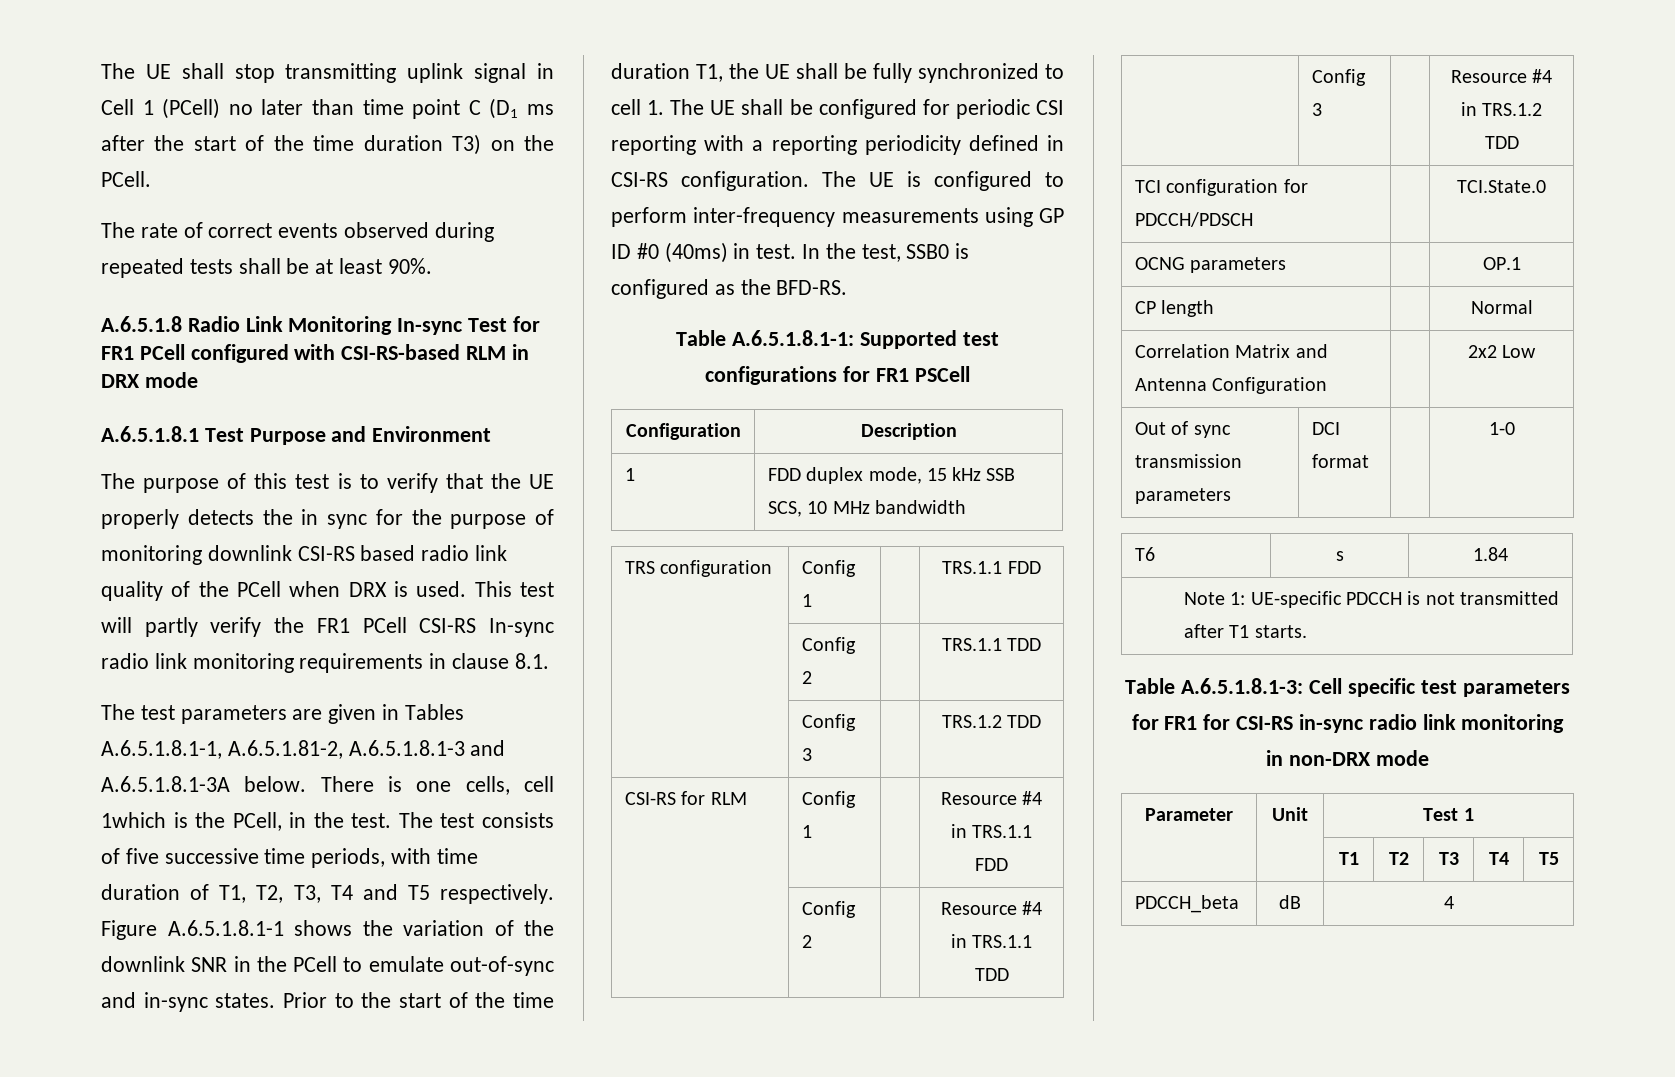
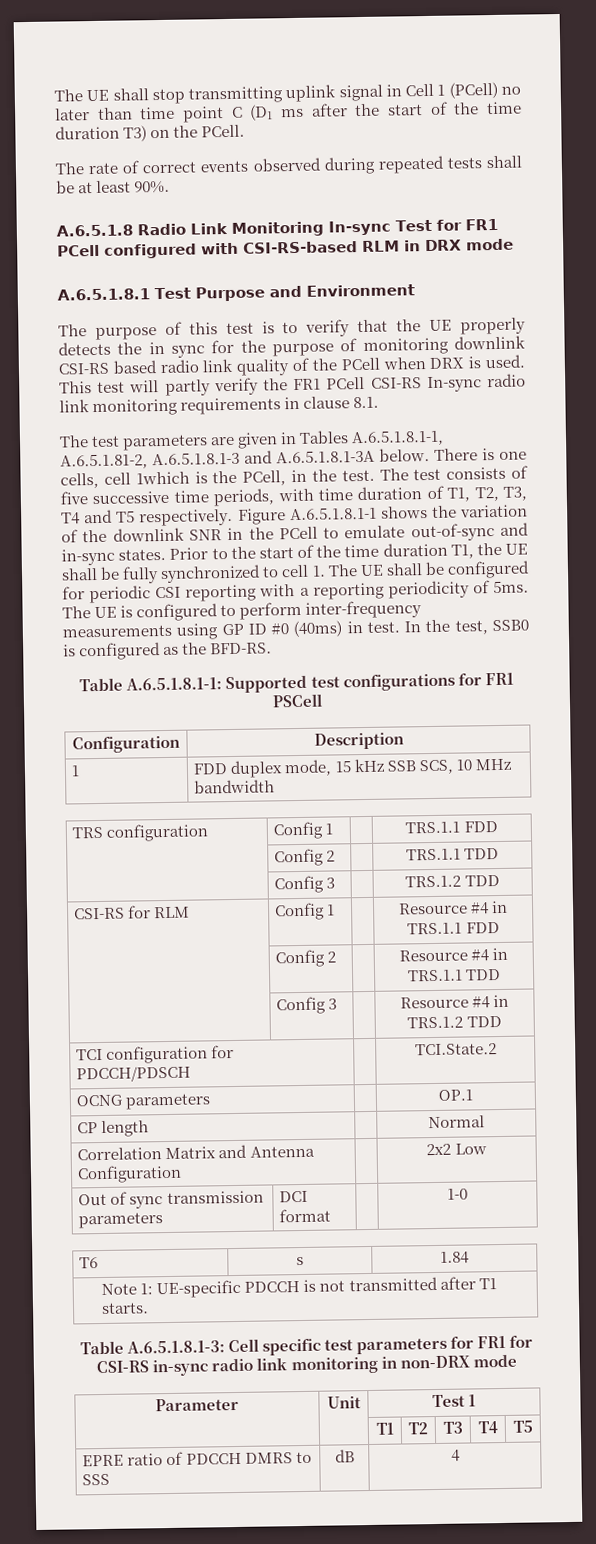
- Prior to the start of the time duration T1, the UE shall be fully synchronized to cell 1. The UE shall be configured for periodic CSI reporting with a reporting periodicity defined in CSI-RS configuration.
+ Prior to the start of the time duration T1, the UE shall be fully synchronized to cell 1. The UE shall be configured for periodic CSI reporting with a reporting periodicity of 5ms.
- TCI configuration for PDCCH/PDSCH | | TCI.State.0
+ TCI configuration for PDCCH/PDSCH | | TCI.State.2
- PDCCH_beta | dB | 4
+ EPRE ratio of PDCCH DMRS to SSS | dB | 4

